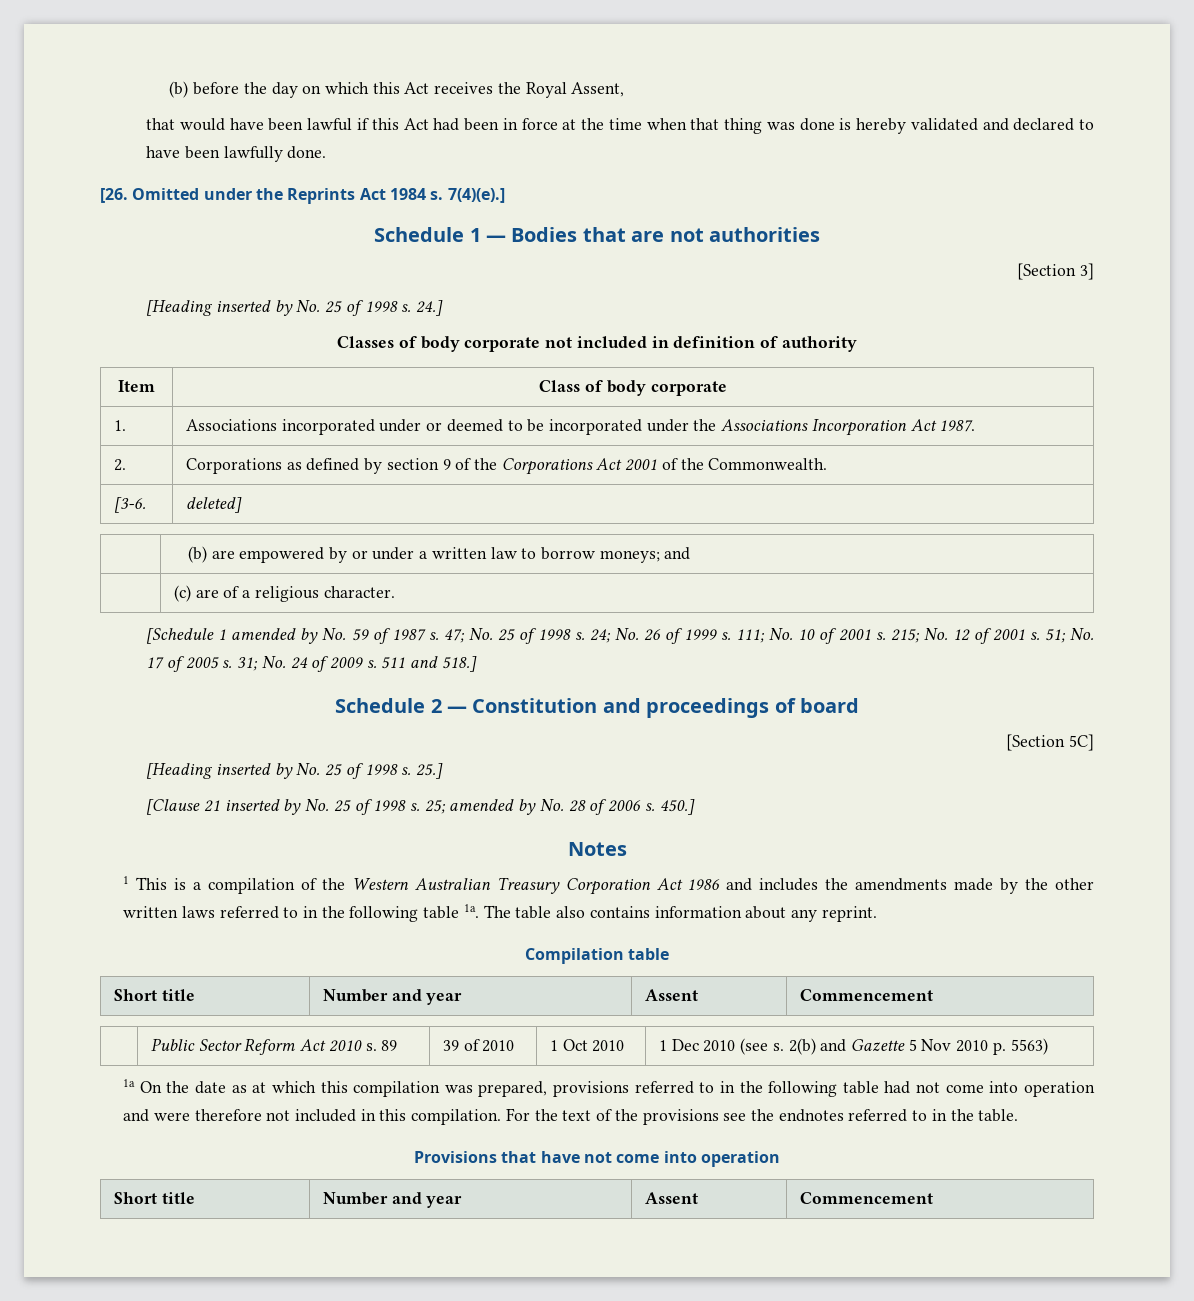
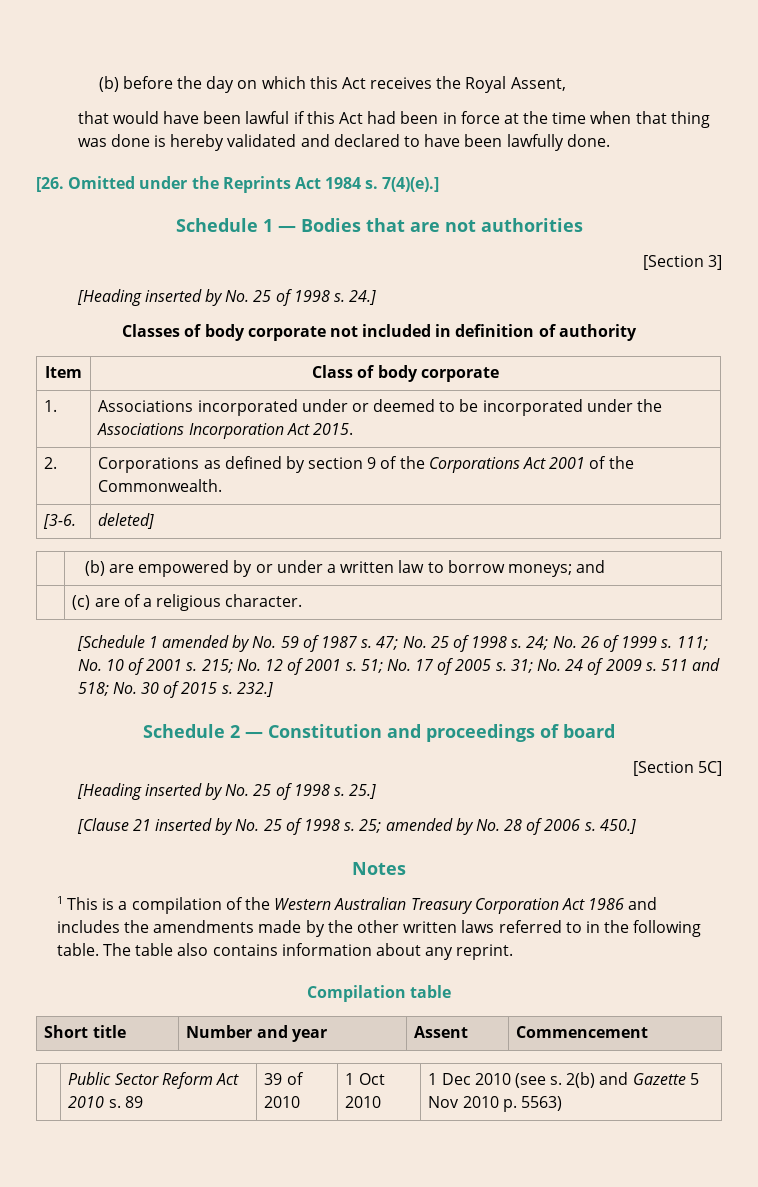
- 1. | Associations incorporated under or deemed to be incorporated under the Associations Incorporation Act 1987.
+ 1. | Associations incorporated under or deemed to be incorporated under the Associations Incorporation Act 2015.
- 511 and 518.]
+ 511 and 518; No. 30 of 2015 s. 232.]
- 1 This is a compilation of the Western Australian Treasury Corporation Act 1986 and includes the amendments made by the other written laws referred to in the following table 1a.
+ 1 This is a compilation of the Western Australian Treasury Corporation Act 1986 and includes the amendments made by the other written laws referred to in the following table.
- 1a On the date as at which this compilation was prepared, provisions referred to in the following table had not come into operation and were therefore not included in this compilation. For the text of the provisions see the endnotes referred to in the table.
- Provisions that have not come into operation
- Short title | Number and year | Assent | Commencement

